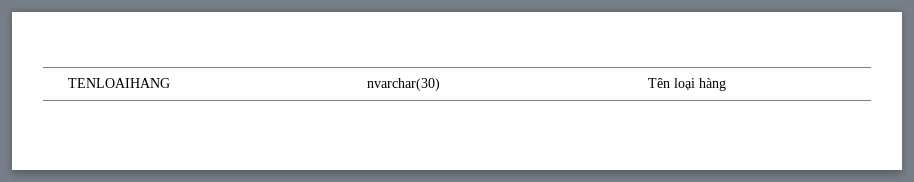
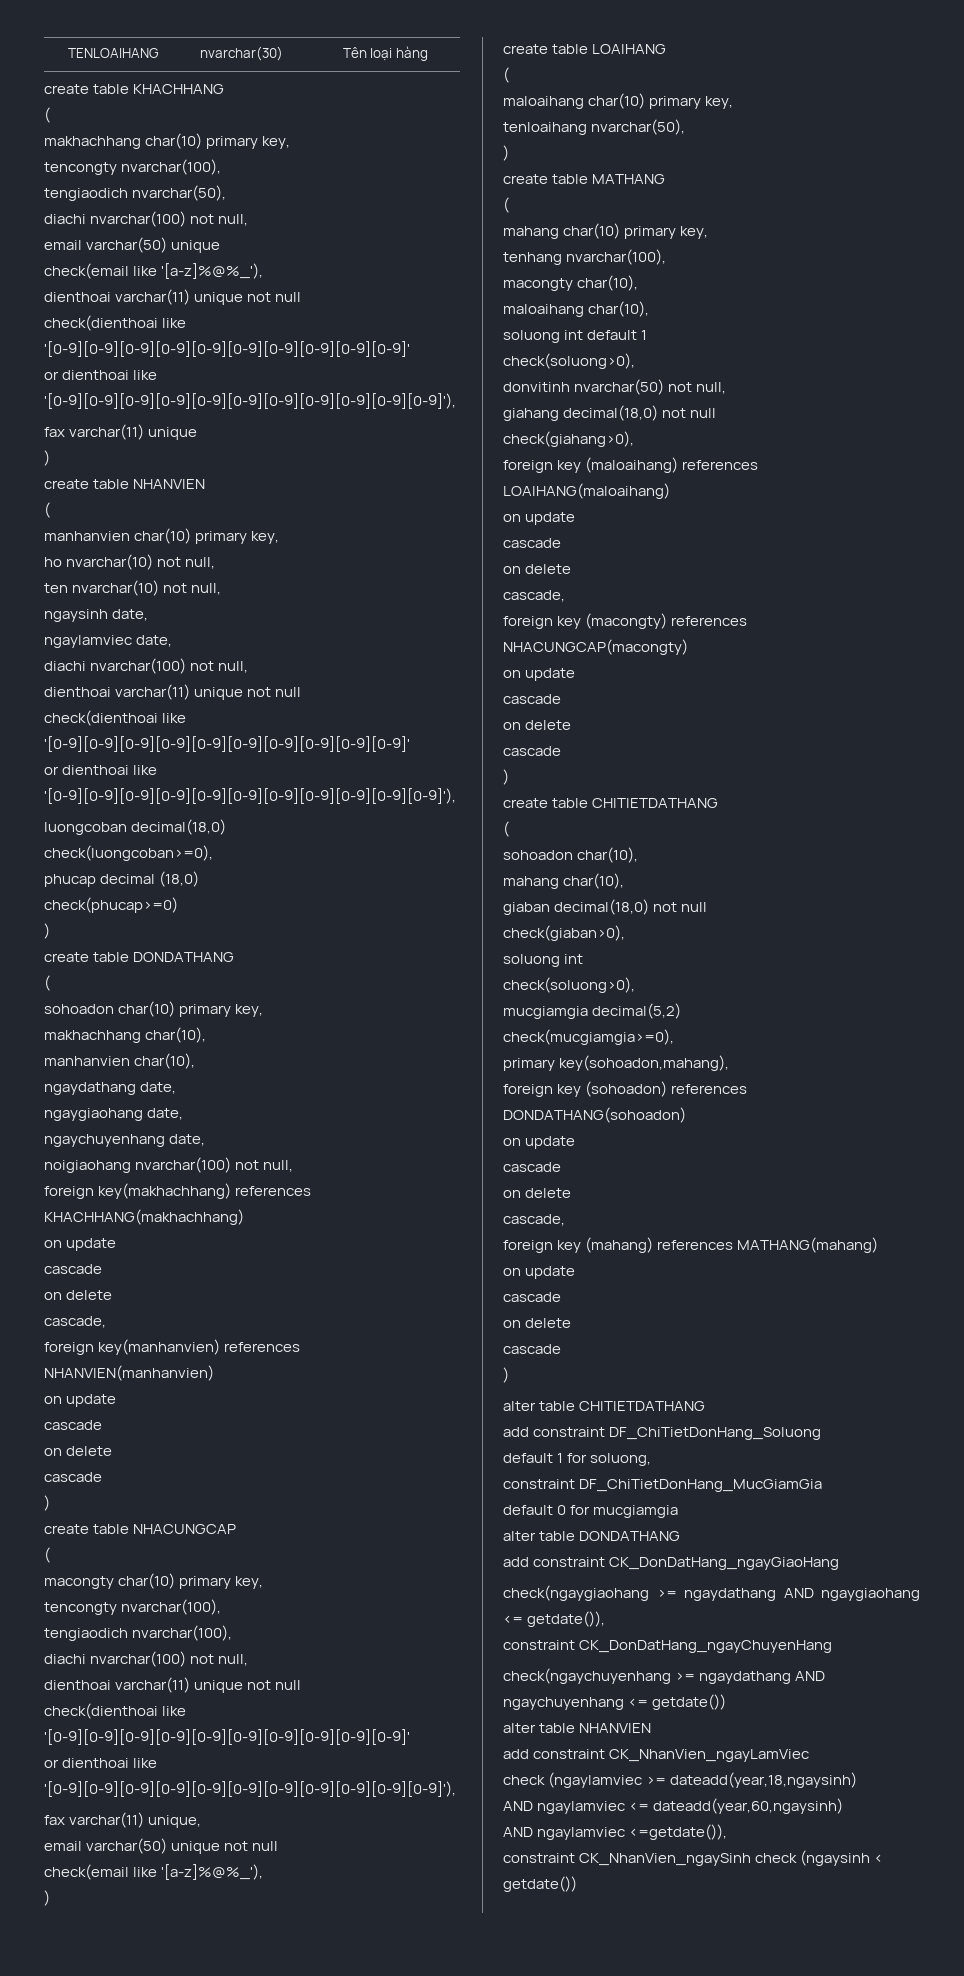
+ create table KHACHHANG
+ (
+ makhachhang char(10) primary key,
+ tencongty nvarchar(100),
+ tengiaodich nvarchar(50),
+ diachi nvarchar(100) not null,
+ email varchar(50) unique
+ check(email like '[a-z]%@%_'),
+ dienthoai varchar(11) unique not null
+ check(dienthoai like '[0-9][0-9][0-9][0-9][0-9][0-9][0-9][0-9][0-9][0-9]'
+ or dienthoai like '[0-9][0-9][0-9][0-9][0-9][0-9][0-9][0-9][0-9][0-9][0-9]'),
+ fax varchar(11) unique
+ )
+ create table NHANVIEN
+ (
+ manhanvien char(10) primary key,
+ ho nvarchar(10) not null,
+ ten nvarchar(10) not null,
+ ngaysinh date,
+ ngaylamviec date,
+ diachi nvarchar(100) not null,
+ dienthoai varchar(11) unique not null
+ check(dienthoai like '[0-9][0-9][0-9][0-9][0-9][0-9][0-9][0-9][0-9][0-9]'
+ or dienthoai like '[0-9][0-9][0-9][0-9][0-9][0-9][0-9][0-9][0-9][0-9][0-9]'),
+ luongcoban decimal(18,0)
+ check(luongcoban>=0),
+ phucap decimal (18,0)
+ check(phucap>=0)
+ )
+ create table DONDATHANG
+ (
+ sohoadon char(10) primary key,
+ makhachhang char(10),
+ manhanvien char(10),
+ ngaydathang date,
+ ngaygiaohang date,
+ ngaychuyenhang date,
+ noigiaohang nvarchar(100) not null,
+ foreign key(makhachhang) references KHACHHANG(makhachhang)
+ on update
+ cascade
+ on delete
+ cascade,
+ foreign key(manhanvien) references NHANVIEN(manhanvien)
+ on update
+ cascade
+ on delete
+ cascade
+ )
+ create table NHACUNGCAP
+ (
+ macongty char(10) primary key,
+ tencongty nvarchar(100),
+ tengiaodich nvarchar(100),
+ diachi nvarchar(100) not null,
+ dienthoai varchar(11) unique not null
+ check(dienthoai like '[0-9][0-9][0-9][0-9][0-9][0-9][0-9][0-9][0-9][0-9]'
+ or dienthoai like '[0-9][0-9][0-9][0-9][0-9][0-9][0-9][0-9][0-9][0-9][0-9]'),
+ fax varchar(11) unique,
+ email varchar(50) unique not null
+ check(email like '[a-z]%@%_'),
+ )
+ create table LOAIHANG
+ (
+ maloaihang char(10) primary key,
+ tenloaihang nvarchar(50),
+ )
+ create table MATHANG
+ (
+ mahang char(10) primary key,
+ tenhang nvarchar(100),
+ macongty char(10),
+ maloaihang char(10),
+ soluong int default 1
+ check(soluong>0),
+ donvitinh nvarchar(50) not null,
+ giahang decimal(18,0) not null
+ check(giahang>0),
+ foreign key (maloaihang) references LOAIHANG(maloaihang)
+ on update
+ cascade
+ on delete
+ cascade,
+ foreign key (macongty) references NHACUNGCAP(macongty)
+ on update
+ cascade
+ on delete
+ cascade
+ )
+ create table CHITIETDATHANG
+ (
+ sohoadon char(10),
+ mahang char(10),
+ giaban decimal(18,0) not null
+ check(giaban>0),
+ soluong int
+ check(soluong>0),
+ mucgiamgia decimal(5,2)
+ check(mucgiamgia>=0),
+ primary key(sohoadon,mahang),
+ foreign key (sohoadon) references DONDATHANG(sohoadon)
+ on update
+ cascade
+ on delete
+ cascade,
+ foreign key (mahang) references MATHANG(mahang)
+ on update
+ cascade
+ on delete
+ cascade
+ )
+ alter table CHITIETDATHANG
+ add constraint DF_ChiTietDonHang_Soluong
+ default 1 for soluong,
+ constraint DF_ChiTietDonHang_MucGiamGia
+ default 0 for mucgiamgia
+ alter table DONDATHANG
+ add constraint CK_DonDatHang_ngayGiaoHang
+ check(ngaygiaohang >= ngaydathang AND ngaygiaohang <= getdate()),
+ constraint CK_DonDatHang_ngayChuyenHang
+ check(ngaychuyenhang >= ngaydathang AND ngaychuyenhang <= getdate())
+ alter table NHANVIEN
+ add constraint CK_NhanVien_ngayLamViec
+ check (ngaylamviec >= dateadd(year,18,ngaysinh)
+ AND ngaylamviec <= dateadd(year,60,ngaysinh)
+ AND ngaylamviec <=getdate()),
+ constraint CK_NhanVien_ngaySinh check (ngaysinh < getdate())

